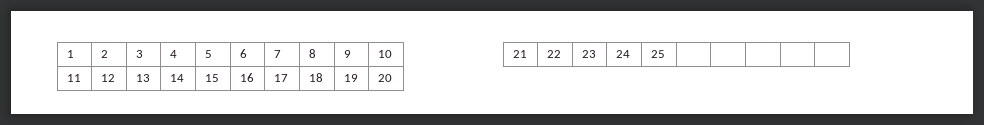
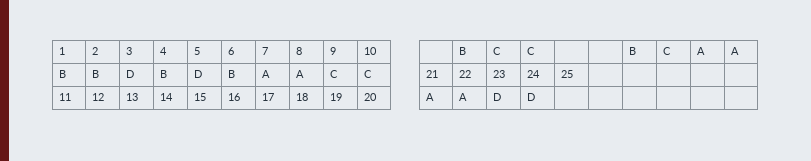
+ B | B | D | B | D | B | A | A | C | C
+ | B | C | C | | | B | C | A | A
+ A | A | D | D | | | | | |

